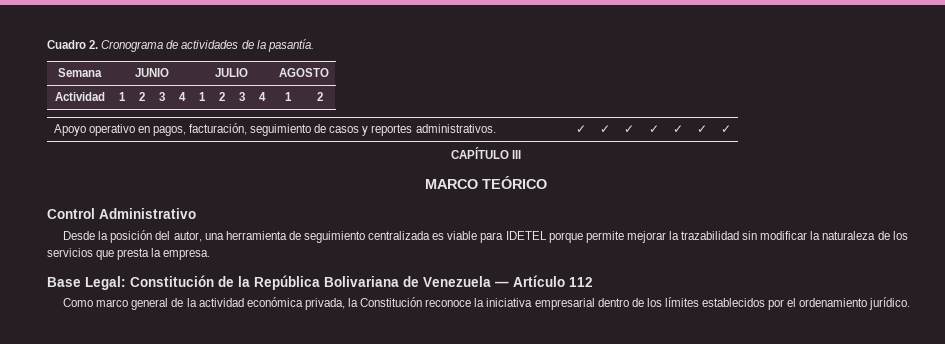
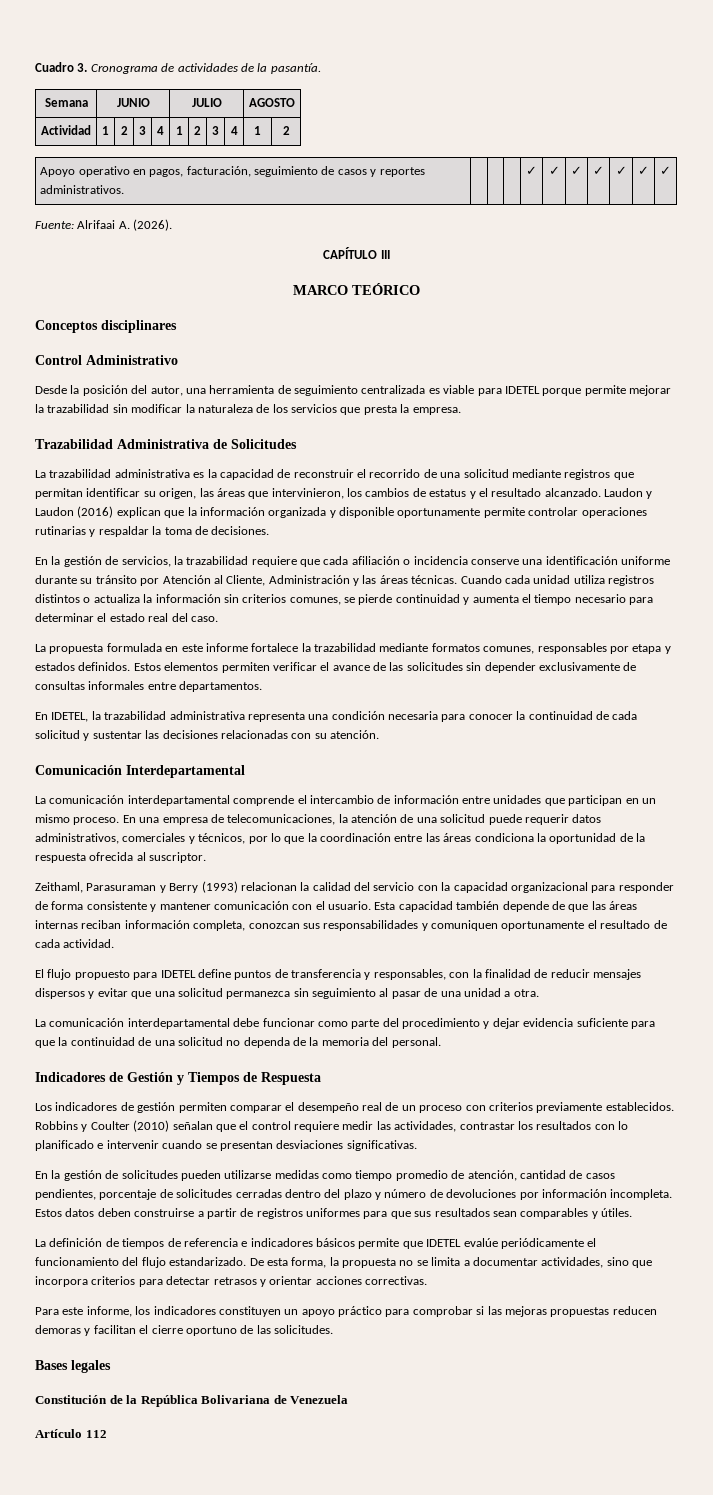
- Cuadro 2. Cronograma de actividades de la pasantía.
+ Cuadro 3. Cronograma de actividades de la pasantía.
+ Fuente: Alrifaai A. (2026).
+ Conceptos disciplinares
- Base Legal: Constitución de la República Bolivariana de Venezuela — Artículo 112
+ Trazabilidad Administrativa de Solicitudes
+ La trazabilidad administrativa es la capacidad de reconstruir el recorrido de una solicitud mediante registros que permitan identificar su origen, las áreas que intervinieron, los cambios de estatus y el resultado alcanzado. Laudon y Laudon (2016) explican que la información organizada y disponible oportunamente permite controlar operaciones rutinarias y respaldar la toma de decisiones.
+ En la gestión de servicios, la trazabilidad requiere que cada afiliación o incidencia conserve una identificación uniforme durante su tránsito por Atención al Cliente, Administración y las áreas técnicas. Cuando cada unidad utiliza registros distintos o actualiza la información sin criterios comunes, se pierde continuidad y aumenta el tiempo necesario para determinar el estado real del caso.
+ La propuesta formulada en este informe fortalece la trazabilidad mediante formatos comunes, responsables por etapa y estados definidos. Estos elementos permiten verificar el avance de las solicitudes sin depender exclusivamente de consultas informales entre departamentos.
+ En IDETEL, la trazabilidad administrativa representa una condición necesaria para conocer la continuidad de cada solicitud y sustentar las decisiones relacionadas con su atención.
+ Comunicación Interdepartamental
+ La comunicación interdepartamental comprende el intercambio de información entre unidades que participan en un mismo proceso. En una empresa de telecomunicaciones, la atención de una solicitud puede requerir datos administrativos, comerciales y técnicos, por lo que la coordinación entre las áreas condiciona la oportunidad de la respuesta ofrecida al suscriptor.
+ Zeithaml, Parasuraman y Berry (1993) relacionan la calidad del servicio con la capacidad organizacional para responder de forma consistente y mantener comunicación con el usuario. Esta capacidad también depende de que las áreas internas reciban información completa, conozcan sus responsabilidades y comuniquen oportunamente el resultado de cada actividad.
+ El flujo propuesto para IDETEL define puntos de transferencia y responsables, con la finalidad de reducir mensajes dispersos y evitar que una solicitud permanezca sin seguimiento al pasar de una unidad a otra.
+ La comunicación interdepartamental debe funcionar como parte del procedimiento y dejar evidencia suficiente para que la continuidad de una solicitud no dependa de la memoria del personal.
+ Indicadores de Gestión y Tiempos de Respuesta
+ Los indicadores de gestión permiten comparar el desempeño real de un proceso con criterios previamente establecidos. Robbins y Coulter (2010) señalan que el control requiere medir las actividades, contrastar los resultados con lo planificado e intervenir cuando se presentan desviaciones significativas.
+ En la gestión de solicitudes pueden utilizarse medidas como tiempo promedio de atención, cantidad de casos pendientes, porcentaje de solicitudes cerradas dentro del plazo y número de devoluciones por información incompleta. Estos datos deben construirse a partir de registros uniformes para que sus resultados sean comparables y útiles.
+ La definición de tiempos de referencia e indicadores básicos permite que IDETEL evalúe periódicamente el funcionamiento del flujo estandarizado. De esta forma, la propuesta no se limita a documentar actividades, sino que incorpora criterios para detectar retrasos y orientar acciones correctivas.
+ Para este informe, los indicadores constituyen un apoyo práctico para comprobar si las mejoras propuestas reducen demoras y facilitan el cierre oportuno de las solicitudes.
+ Bases legales
+ Constitución de la República Bolivariana de Venezuela
+ Artículo 112
- Como marco general de la actividad económica privada, la Constitución reconoce la iniciativa empresarial dentro de los límites establecidos por el ordenamiento jurídico.

